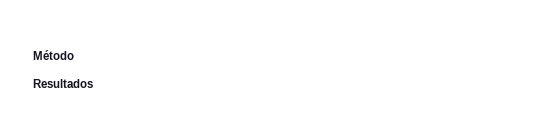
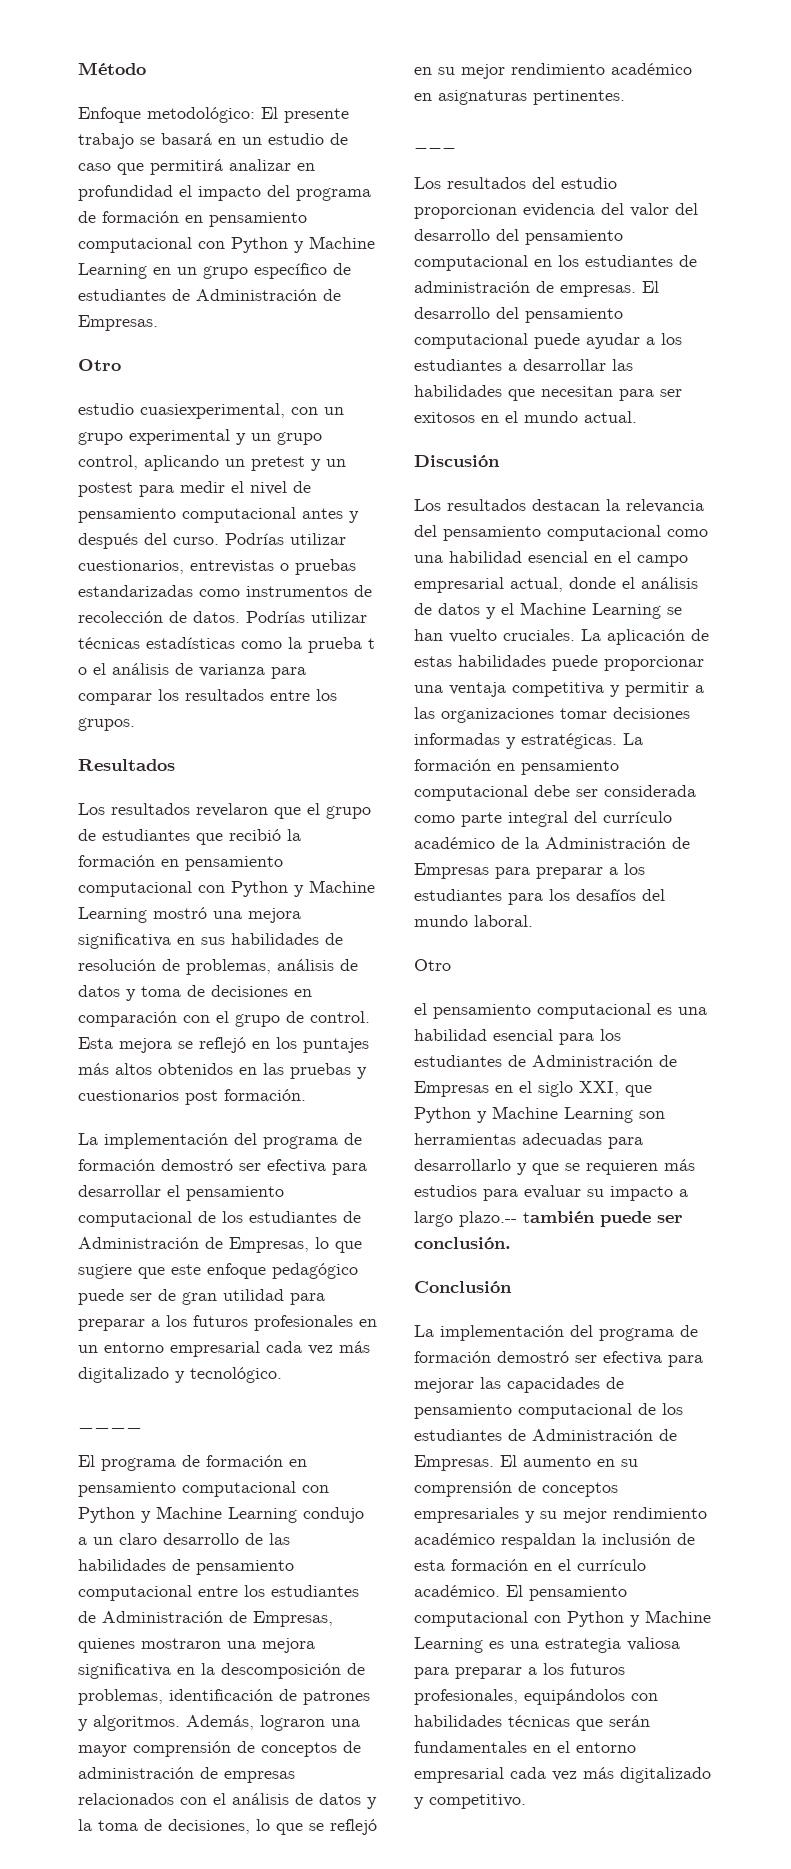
+ Enfoque metodológico: El presente trabajo se basará en un estudio de caso que permitirá analizar en profundidad el impacto del programa de formación en pensamiento computacional con Python y Machine Learning en un grupo específico de estudiantes de Administración de Empresas.
+ Otro
+ estudio cuasiexperimental, con un grupo experimental y un grupo control, aplicando un pretest y un postest para medir el nivel de pensamiento computacional antes y después del curso. Podrías utilizar cuestionarios, entrevistas o pruebas estandarizadas como instrumentos de recolección de datos. Podrías utilizar técnicas estadísticas como la prueba t o el análisis de varianza para comparar los resultados entre los grupos.
  Resultados
+ Los resultados revelaron que el grupo de estudiantes que recibió la formación en pensamiento computacional con Python y Machine Learning mostró una mejora significativa en sus habilidades de resolución de problemas, análisis de datos y toma de decisiones en comparación con el grupo de control. Esta mejora se reflejó en los puntajes más altos obtenidos en las pruebas y cuestionarios post formación.
+ La implementación del programa de formación demostró ser efectiva para desarrollar el pensamiento computacional de los estudiantes de Administración de Empresas, lo que sugiere que este enfoque pedagógico puede ser de gran utilidad para preparar a los futuros profesionales en un entorno empresarial cada vez más digitalizado y tecnológico.
+ ____
+ El programa de formación en pensamiento computacional con Python y Machine Learning condujo a un claro desarrollo de las habilidades de pensamiento computacional entre los estudiantes de Administración de Empresas, quienes mostraron una mejora significativa en la descomposición de problemas, identificación de patrones y algoritmos. Además, lograron una mayor comprensión de conceptos de administración de empresas relacionados con el análisis de datos y la toma de decisiones, lo que se reflejó en su mejor rendimiento académico en asignaturas pertinentes.
+ ___
+ Los resultados del estudio proporcionan evidencia del valor del desarrollo del pensamiento computacional en los estudiantes de administración de empresas. El desarrollo del pensamiento computacional puede ayudar a los estudiantes a desarrollar las habilidades que necesitan para ser exitosos en el mundo actual.
+ Discusión
+ Los resultados destacan la relevancia del pensamiento computacional como una habilidad esencial en el campo empresarial actual, donde el análisis de datos y el Machine Learning se han vuelto cruciales. La aplicación de estas habilidades puede proporcionar una ventaja competitiva y permitir a las organizaciones tomar decisiones informadas y estratégicas. La formación en pensamiento computacional debe ser considerada como parte integral del currículo académico de la Administración de Empresas para preparar a los estudiantes para los desafíos del mundo laboral.
+ Otro
+ el pensamiento computacional es una habilidad esencial para los estudiantes de Administración de Empresas en el siglo XXI, que Python y Machine Learning son herramientas adecuadas para desarrollarlo y que se requieren más estudios para evaluar su impacto a largo plazo.-- también puede ser conclusión.
+ Conclusión
+ La implementación del programa de formación demostró ser efectiva para mejorar las capacidades de pensamiento computacional de los estudiantes de Administración de Empresas. El aumento en su comprensión de conceptos empresariales y su mejor rendimiento académico respaldan la inclusión de esta formación en el currículo académico. El pensamiento computacional con Python y Machine Learning es una estrategia valiosa para preparar a los futuros profesionales, equipándolos con habilidades técnicas que serán fundamentales en el entorno empresarial cada vez más digitalizado y competitivo.

